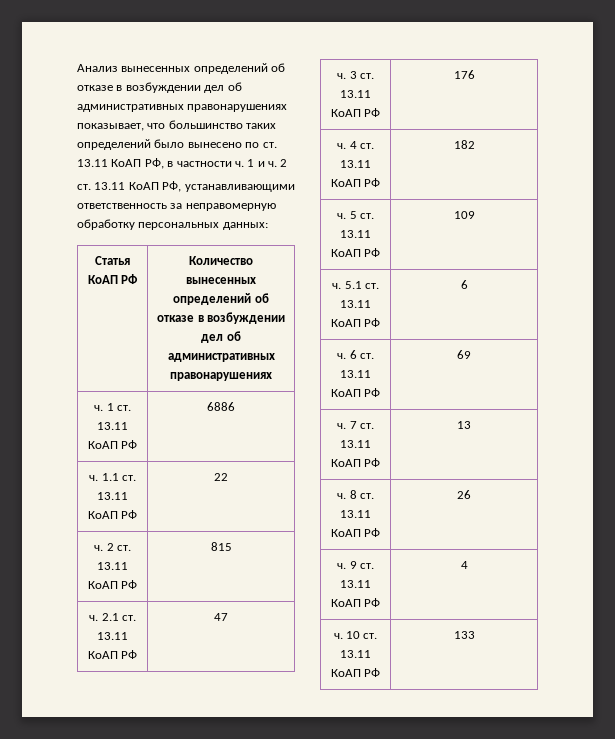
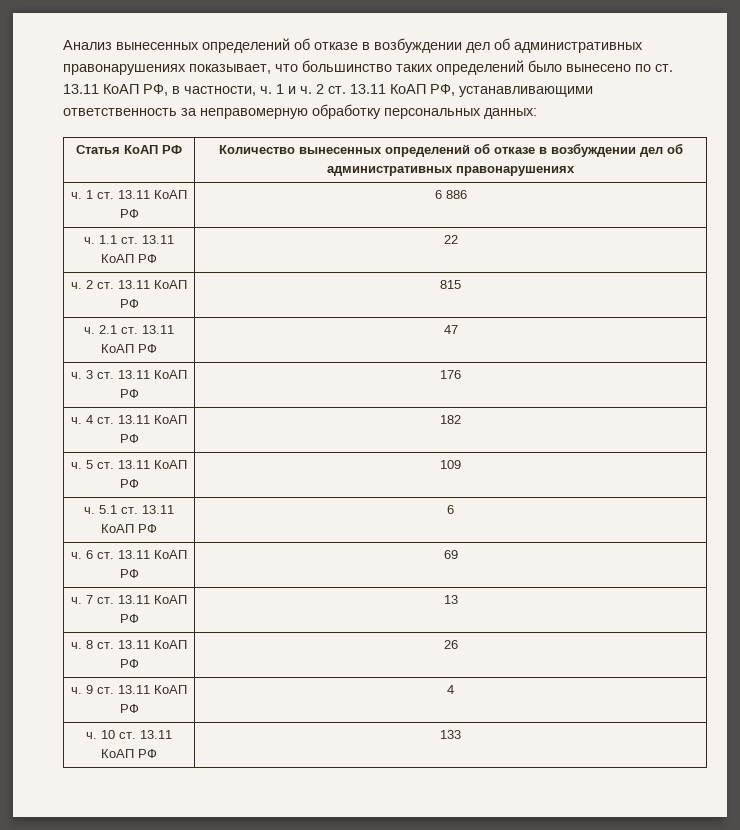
- Анализ вынесенных определений об отказе в возбуждении дел об административных правонарушениях показывает, что большинство таких определений было вынесено по ст. 13.11 КоАП РФ, в частности ч. 1 и ч. 2
- ст. 13.11 КоАП РФ, устанавливающими ответственность за неправомерную обработку персональных данных:
+ Анализ вынесенных определений об отказе в возбуждении дел об административных правонарушениях показывает, что большинство таких определений было вынесено по ст. 13.11 КоАП РФ, в частности, ч. 1 и ч. 2 ст. 13.11 КоАП РФ, устанавливающими ответственность за неправомерную обработку персональных данных:
- ч. 1 ст. 13.11 КоАП РФ | 6886
+ ч. 1 ст. 13.11 КоАП РФ | 6 886

